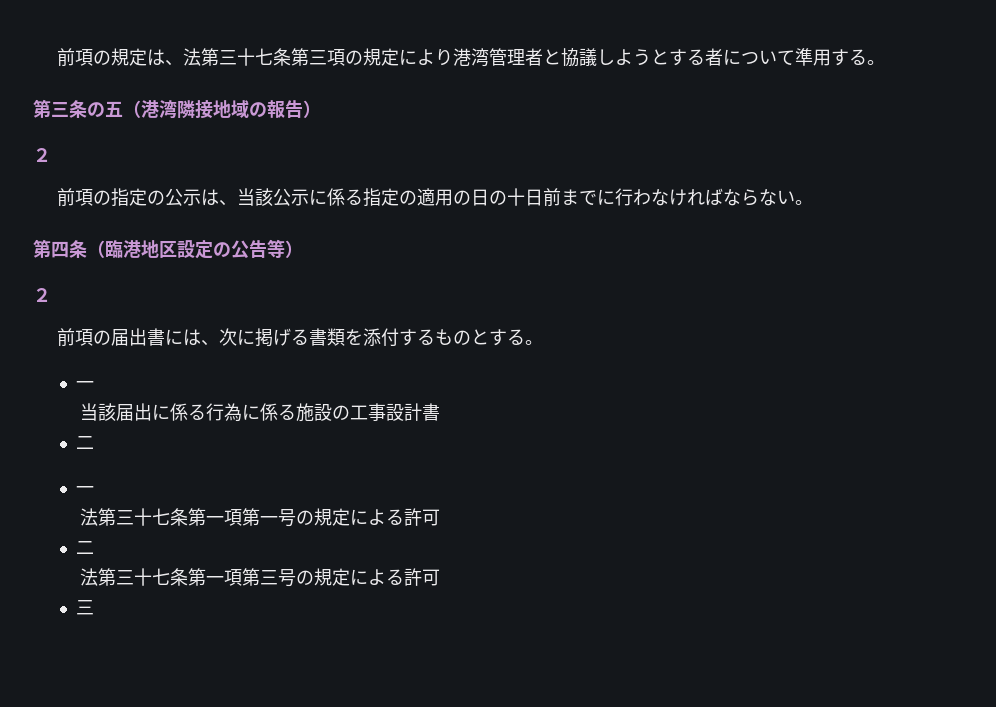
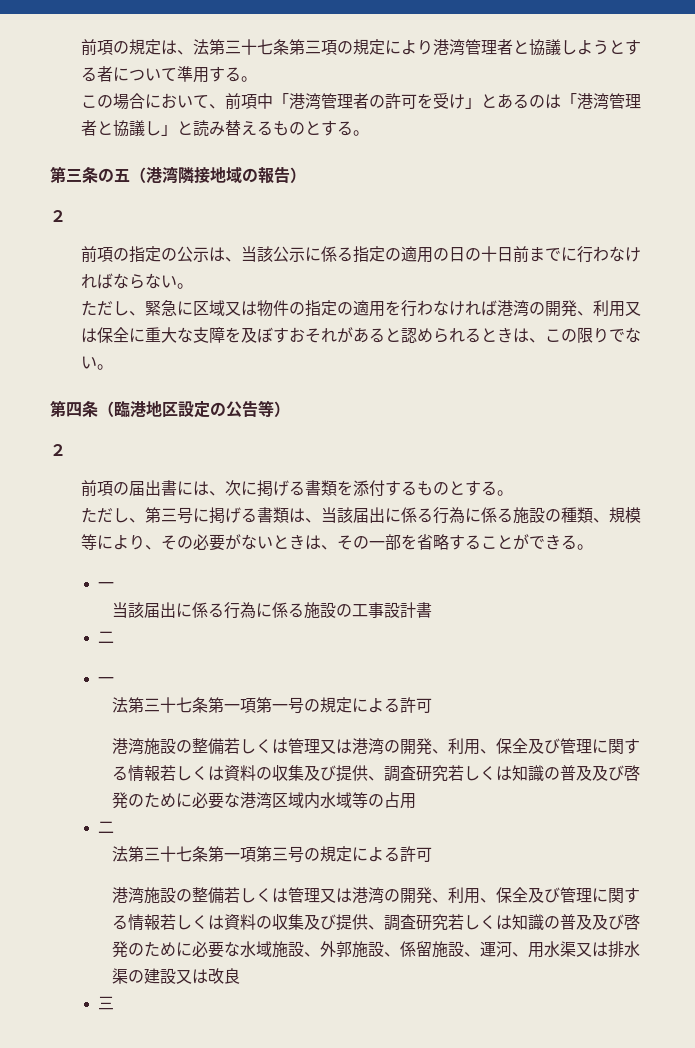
+ この場合において、前項中「港湾管理者の許可を受け」とあるのは「港湾管理者と協議し」と読み替えるものとする。
+ ただし、緊急に区域又は物件の指定の適用を行わなければ港湾の開発、利用又は保全に重大な支障を及ぼすおそれがあると認められるときは、この限りでない。
+ ただし、第三号に掲げる書類は、当該届出に係る行為に係る施設の種類、規模等により、その必要がないときは、その一部を省略することができる。
+ 港湾施設の整備若しくは管理又は港湾の開発、利用、保全及び管理に関する情報若しくは資料の収集及び提供、調査研究若しくは知識の普及及び啓発のために必要な港湾区域内水域等の占用
+ 港湾施設の整備若しくは管理又は港湾の開発、利用、保全及び管理に関する情報若しくは資料の収集及び提供、調査研究若しくは知識の普及及び啓発のために必要な水域施設、外郭施設、係留施設、運河、用水渠又は排水渠の建設又は改良

